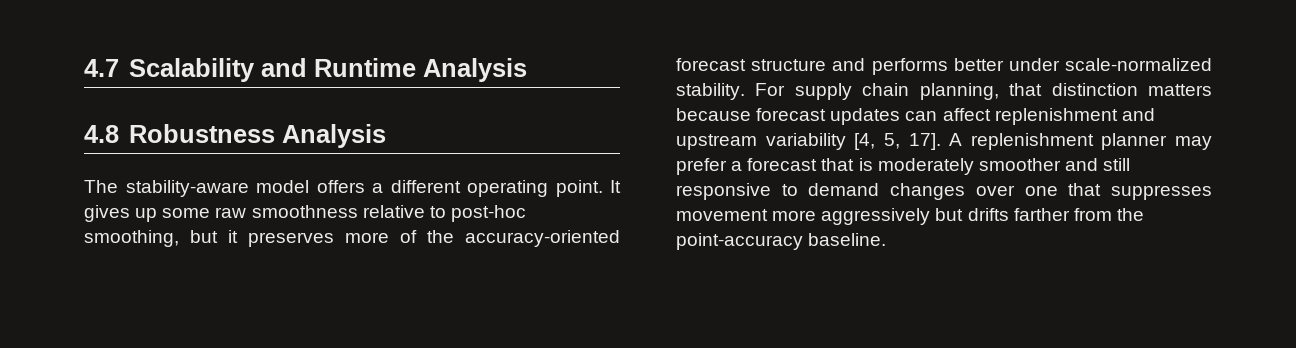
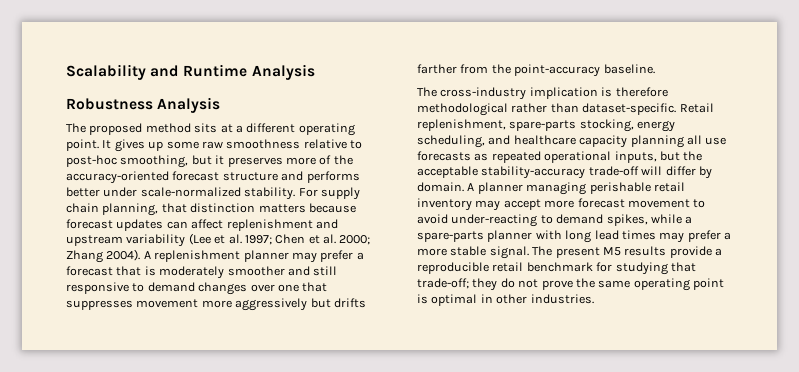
- 4.7 Scalability and Runtime Analysis
+ Scalability and Runtime Analysis
- 4.8 Robustness Analysis
+ Robustness Analysis
- The stability-aware model offers a different operating point.
+ The proposed method sits at a different operating point.
- For supply chain planning, that distinction matters because forecast updates can affect replenishment and upstream variability [4, 5, 17].
+ For supply chain planning, that distinction matters because forecast updates can affect replenishment and upstream variability (Lee et al. 1997; Chen et al. 2000; Zhang 2004).
+ The cross-industry implication is therefore methodological rather than dataset-specific. Retail replenishment, spare-parts stocking, energy scheduling, and healthcare capacity planning all use forecasts as repeated operational inputs, but the acceptable stability-accuracy trade-off will differ by domain. A planner managing perishable retail inventory may accept more forecast movement to avoid under-reacting to demand spikes, while a spare-parts planner with long lead times may prefer a more stable signal. The present M5 results provide a reproducible retail benchmark for studying that trade-off; they do not prove the same operating point is optimal in other industries.

